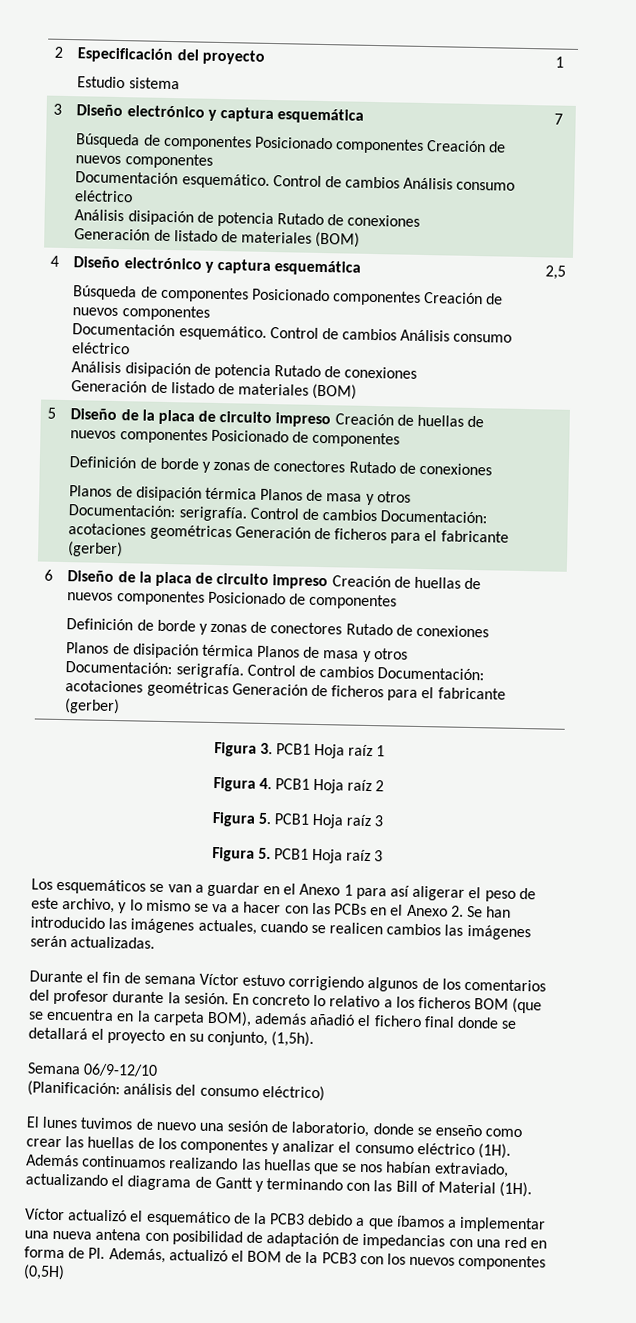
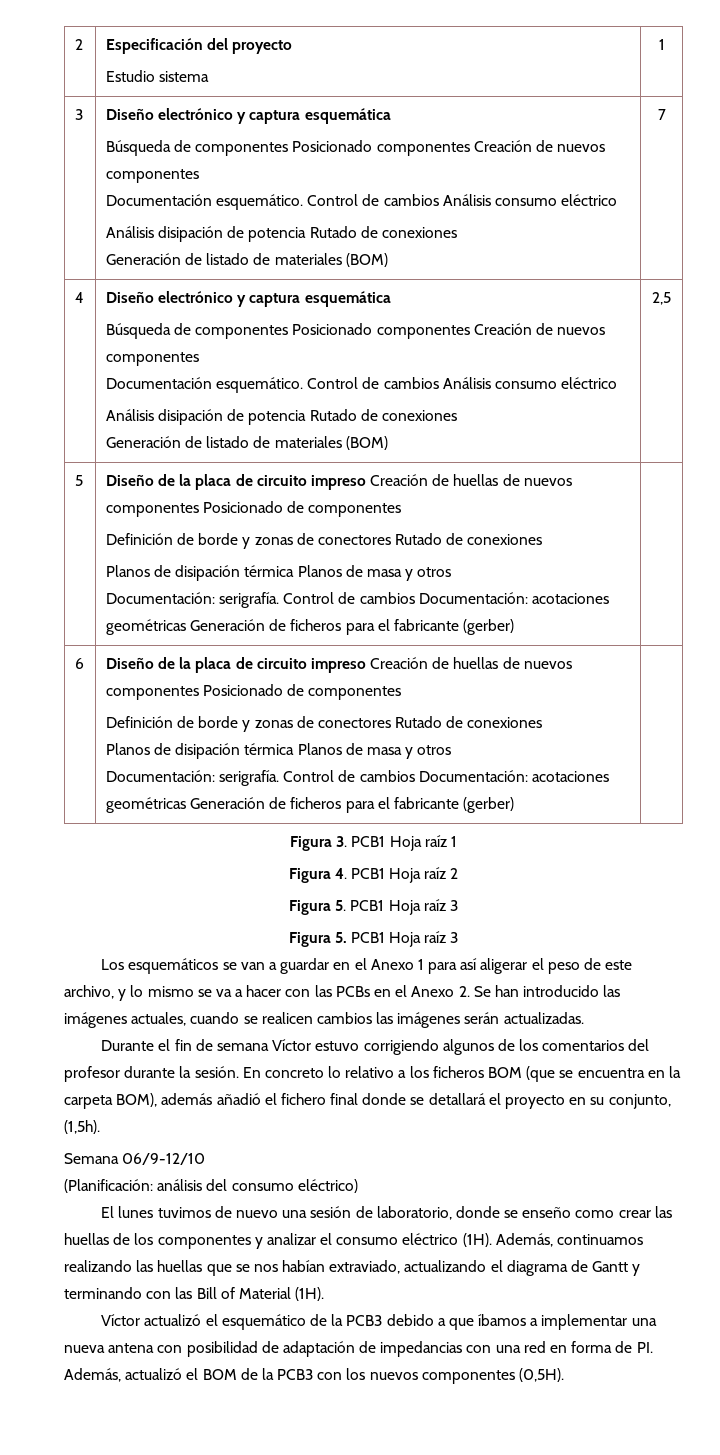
- Además continuamos realizando las huellas que se nos habían extraviado, actualizando el diagrama de Gantt y terminando con las Bill of Material (1H).
+ Además, continuamos realizando las huellas que se nos habían extraviado, actualizando el diagrama de Gantt y terminando con las Bill of Material (1H).
- Víctor actualizó el esquemático de la PCB3 debido a que íbamos a implementar una nueva antena con posibilidad de adaptación de impedancias con una red en forma de PI. Además, actualizó el BOM de la PCB3 con los nuevos componentes (0,5H)
+ Víctor actualizó el esquemático de la PCB3 debido a que íbamos a implementar una nueva antena con posibilidad de adaptación de impedancias con una red en forma de PI. Además, actualizó el BOM de la PCB3 con los nuevos componentes (0,5H).

